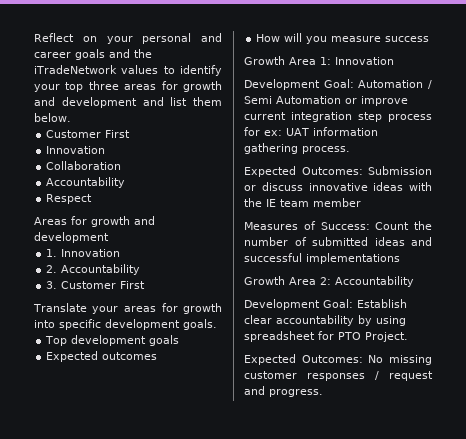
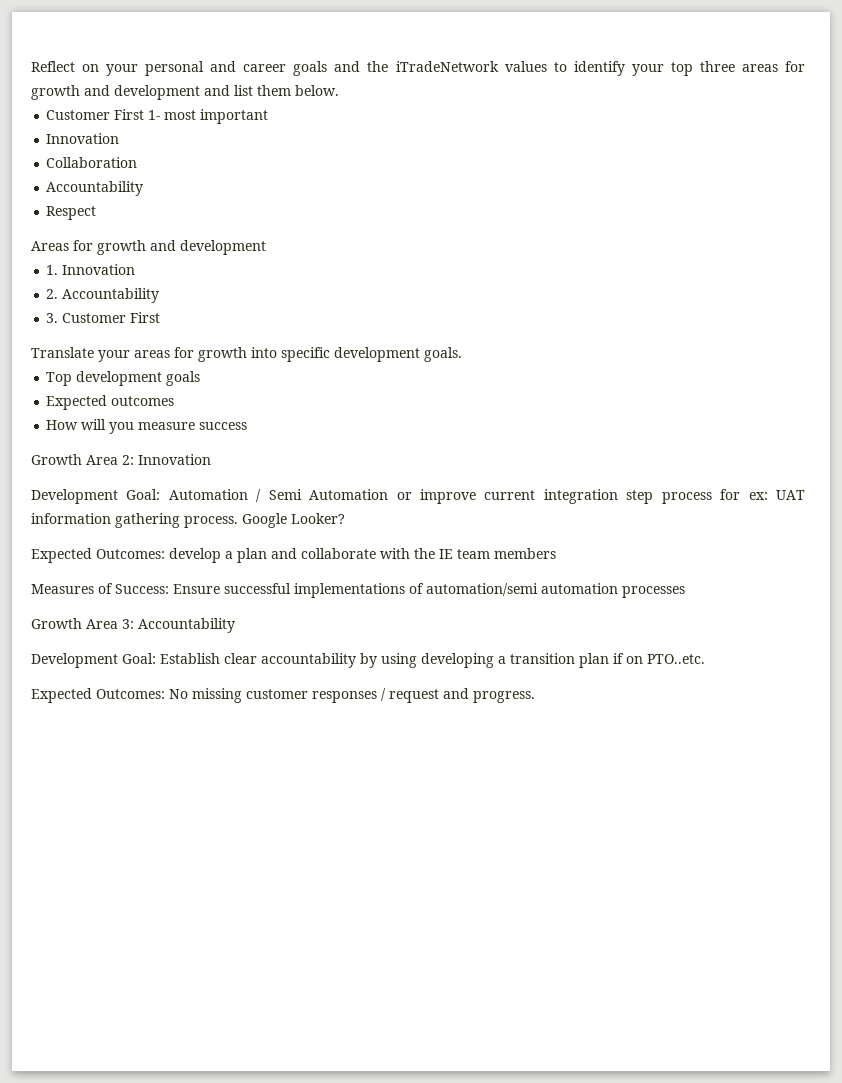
  Reflect on your personal and career goals and the iTradeNetwork values to identify your top three areas for growth and development and list them below.
- Customer First
+ Customer First 1- most important
- Growth Area 1: Innovation
+ Growth Area 2: Innovation
- Development Goal: Automation / Semi Automation or improve current integration step process for ex: UAT information gathering process.
- Expected Outcomes: Submission or discuss innovative ideas with the IE team member
+ Development Goal: Automation / Semi Automation or improve current integration step process for ex: UAT information gathering process. Google Looker?
+ Expected Outcomes: develop a plan and collaborate with the IE team members
- Measures of Success: Count the number of submitted ideas and successful implementations
- Growth Area 2: Accountability
+ Measures of Success: Ensure successful implementations of automation/semi automation processes
+ Growth Area 3: Accountability
- Development Goal: Establish clear accountability by using spreadsheet for PTO Project.
+ Development Goal: Establish clear accountability by using developing a transition plan if on PTO..etc.

